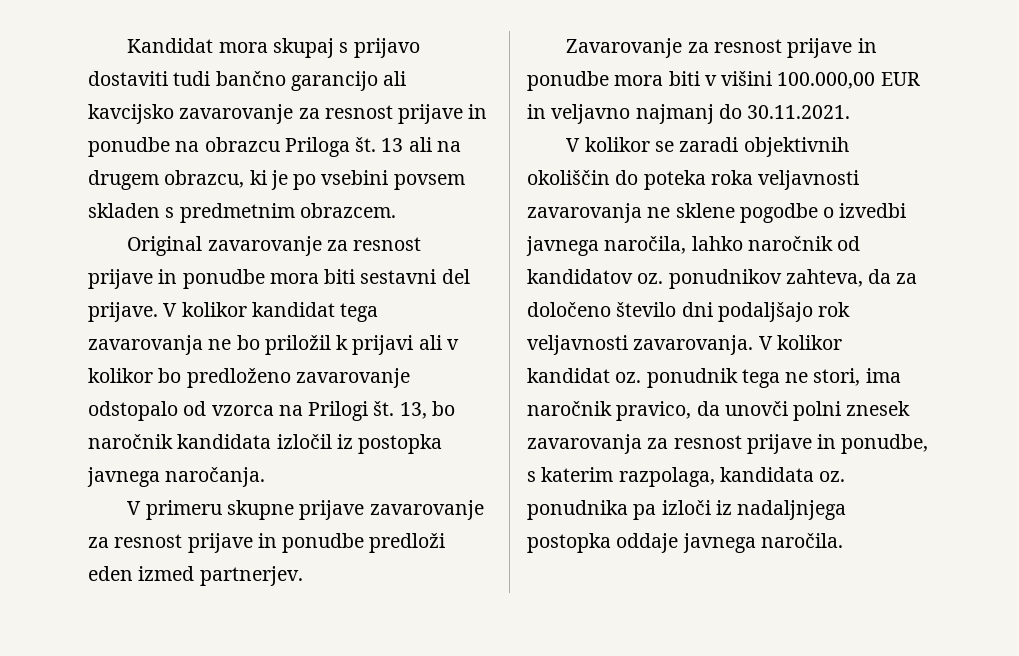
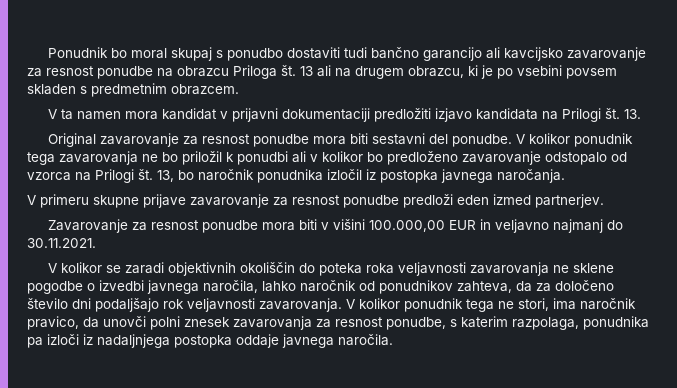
- Kandidat mora skupaj s prijavo dostaviti tudi bančno garancijo ali kavcijsko zavarovanje za resnost prijave in ponudbe na obrazcu Priloga št.
+ Ponudnik bo moral skupaj s ponudbo dostaviti tudi bančno garancijo ali kavcijsko zavarovanje za resnost ponudbe na obrazcu Priloga št.
+ V ta namen mora kandidat v prijavni dokumentaciji predložiti izjavo kandidata na Prilogi št. 13.
- Original zavarovanje za resnost prijave in ponudbe mora biti sestavni del prijave. V kolikor kandidat tega zavarovanja ne bo priložil k prijavi ali v kolikor bo predloženo zavarovanje odstopalo od vzorca na Prilogi št.
+ Original zavarovanje za resnost ponudbe mora biti sestavni del ponudbe. V kolikor ponudnik tega zavarovanja ne bo priložil k ponudbi ali v kolikor bo predloženo zavarovanje odstopalo od vzorca na Prilogi št.
- 13, bo naročnik kandidata izločil iz postopka javnega naročanja.
+ 13, bo naročnik ponudnika izločil iz postopka javnega naročanja.
- V primeru skupne prijave zavarovanje za resnost prijave in ponudbe predloži eden izmed partnerjev.
+ V primeru skupne prijave zavarovanje za resnost ponudbe predloži eden izmed partnerjev.
- Zavarovanje za resnost prijave in ponudbe mora biti v višini 100.000,00 EUR in veljavno najmanj do 30.11.2021.
+ Zavarovanje za resnost ponudbe mora biti v višini 100.000,00 EUR in veljavno najmanj do 30.11.2021.
- V kolikor se zaradi objektivnih okoliščin do poteka roka veljavnosti zavarovanja ne sklene pogodbe o izvedbi javnega naročila, lahko naročnik od kandidatov oz. ponudnikov zahteva, da za določeno število dni podaljšajo rok veljavnosti zavarovanja.
+ V kolikor se zaradi objektivnih okoliščin do poteka roka veljavnosti zavarovanja ne sklene pogodbe o izvedbi javnega naročila, lahko naročnik od ponudnikov zahteva, da za določeno število dni podaljšajo rok veljavnosti zavarovanja.
- V kolikor kandidat oz. ponudnik tega ne stori, ima naročnik pravico, da unovči polni znesek zavarovanja za resnost prijave in ponudbe, s katerim razpolaga, kandidata oz. ponudnika pa izloči iz nadaljnjega postopka oddaje javnega naročila.
+ V kolikor ponudnik tega ne stori, ima naročnik pravico, da unovči polni znesek zavarovanja za resnost ponudbe, s katerim razpolaga, ponudnika pa izloči iz nadaljnjega postopka oddaje javnega naročila.

